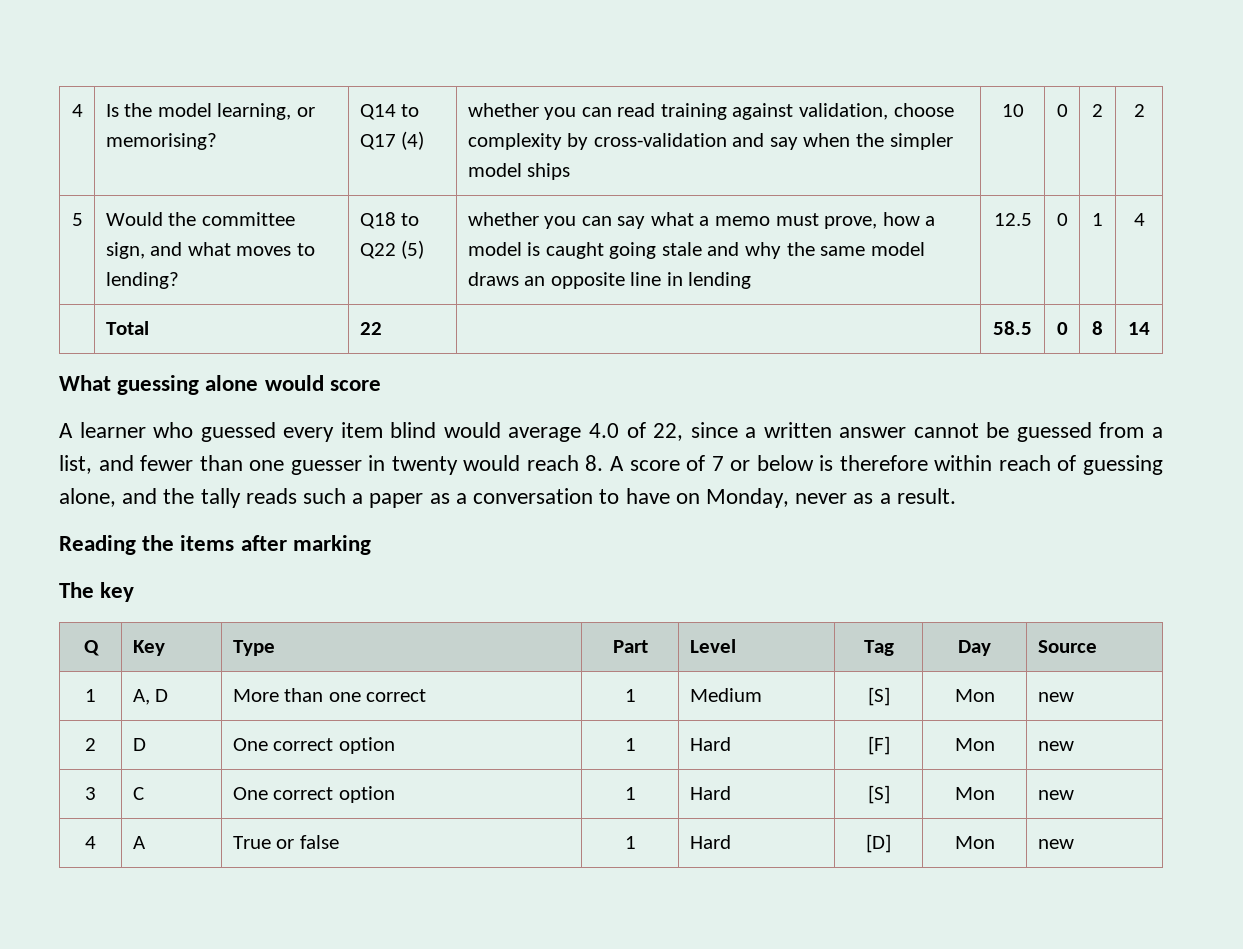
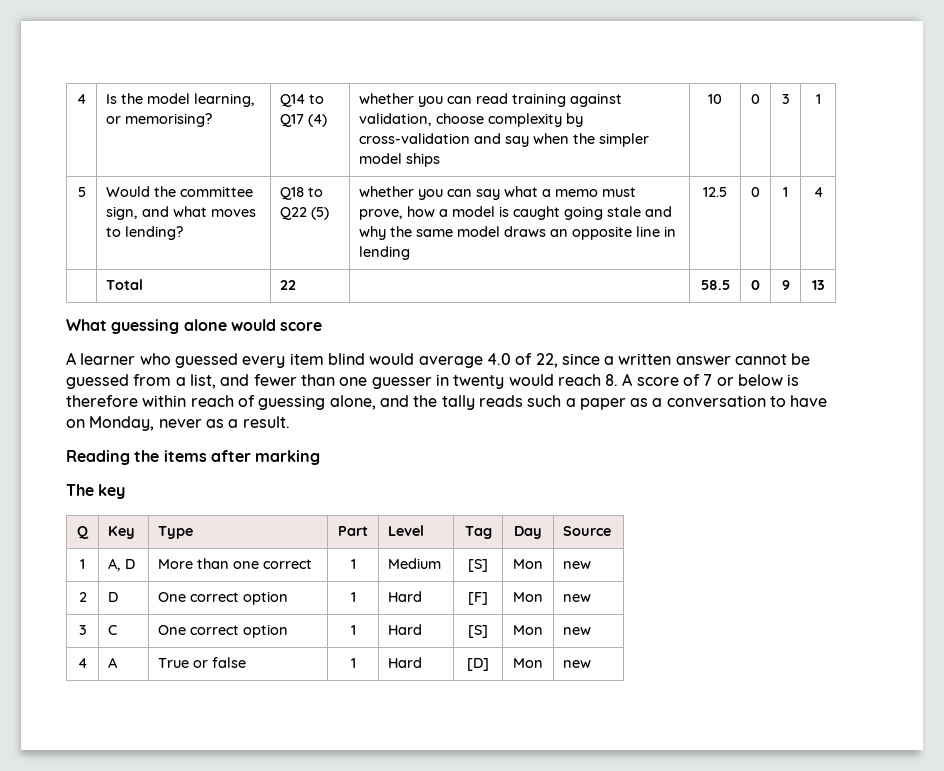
- 4 | Is the model learning, or memorising? | Q14 to Q17 (4) | whether you can read training against validation, choose complexity by cross-validation and say when the simpler model ships | 10 | 0 | 2 | 2
+ 4 | Is the model learning, or memorising? | Q14 to Q17 (4) | whether you can read training against validation, choose complexity by cross-validation and say when the simpler model ships | 10 | 0 | 3 | 1
- | Total | 22 | | 58.5 | 0 | 8 | 14
+ | Total | 22 | | 58.5 | 0 | 9 | 13

